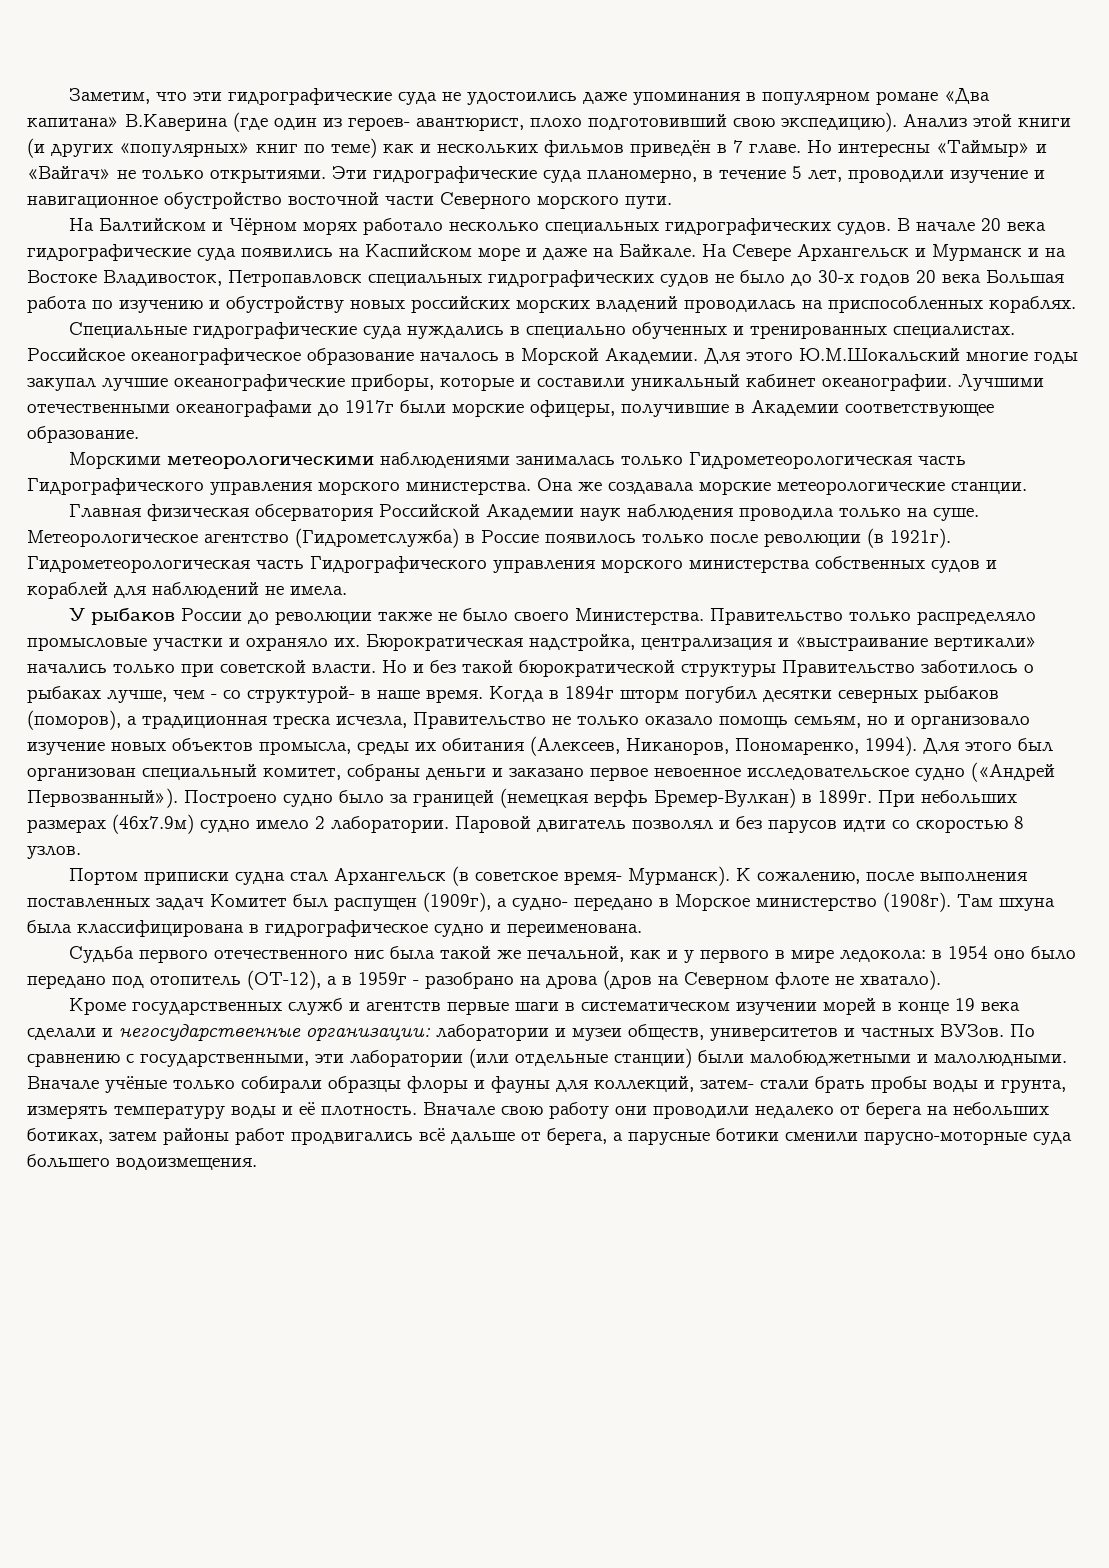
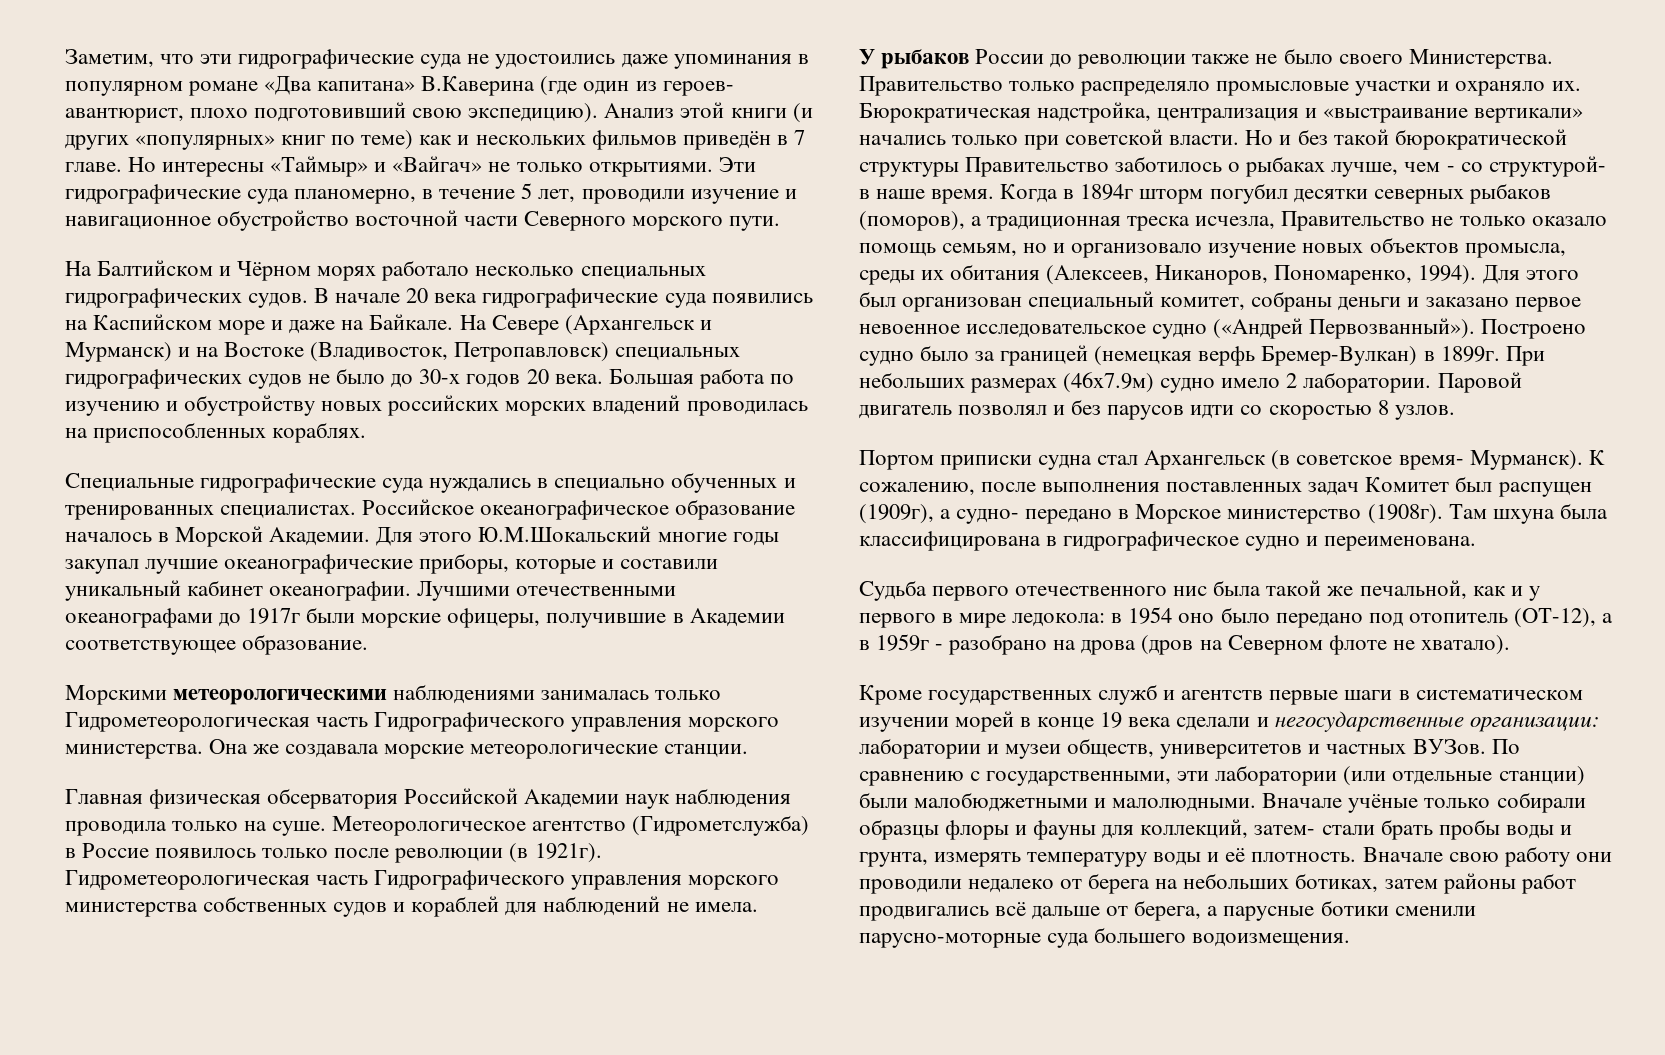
- На Севере Архангельск и Мурманск и на Востоке Владивосток, Петропавловск специальных гидрографических судов не было до 30-х годов 20 века Большая работа по изучению и обустройству новых российских морских владений проводилась на приспособленных кораблях.
+ На Севере (Архангельск и Мурманск) и на Востоке (Владивосток, Петропавловск) специальных гидрографических судов не было до 30-х годов 20 века. Большая работа по изучению и обустройству новых российских морских владений проводилась на приспособленных кораблях.

